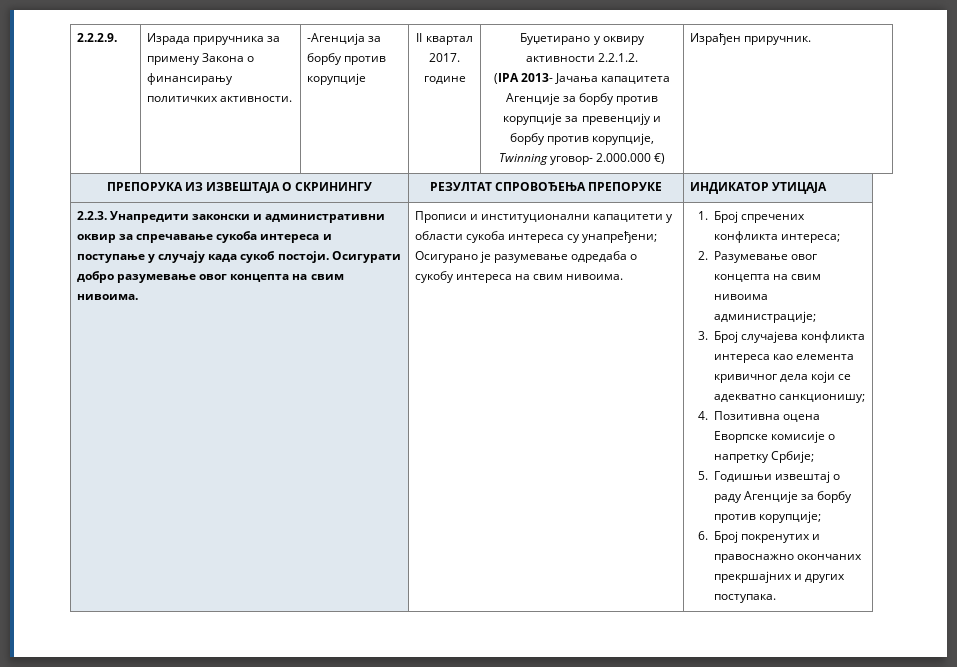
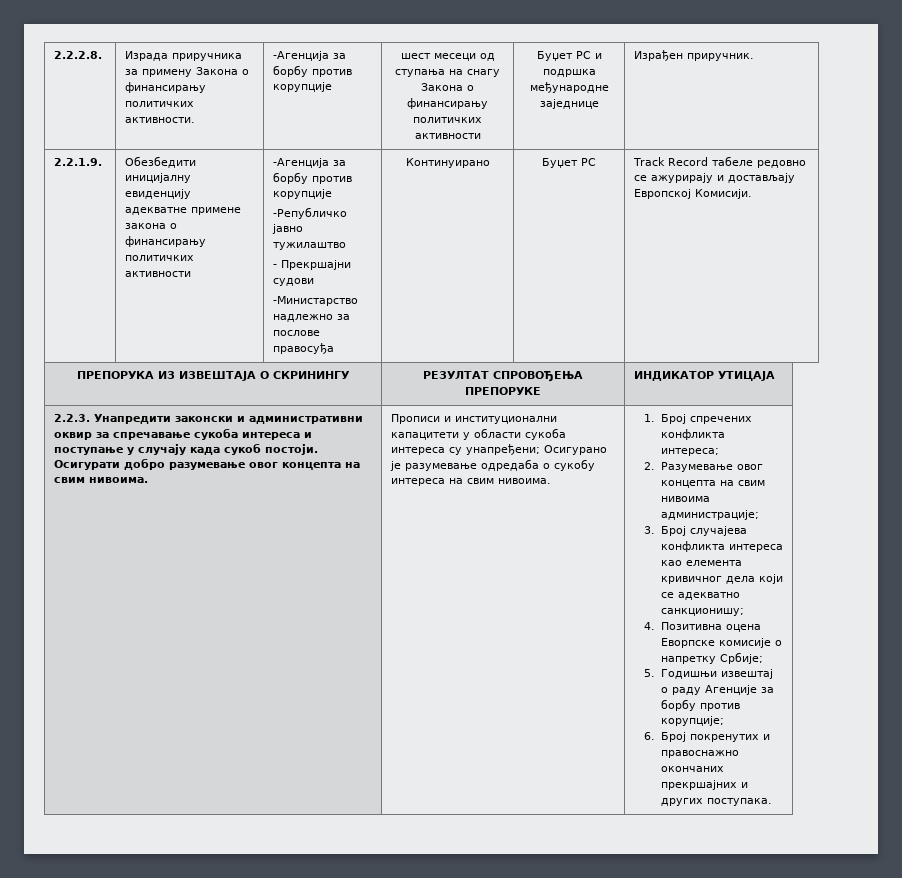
- 2.2.2.9.
+ 2.2.2.8.
- II квартал 2017. године | Буџетирано у оквиру активности 2.2.1.2.
- (IPA 2013- Јачања капацитета Агенције за борбу против корупције за превенцију и борбу против корупције, Twinning уговор- 2.000.000 €) | Израђен приручник.
+ шест месеци од ступања на снагу Закона о финансирању политичких активности | Буџет РС и подршка међународне заједнице | Израђен приручник.
+ 2.2.1.9. | Обезбедити иницијалну евиденцију адекватне примене закона о финансирању политичких активности | -Агенција за борбу против корупције
+ -Републичко јавно тужилаштво
+ - Прекршајни судови
+ -Министарство надлежно за послове правосуђа | Континуирано | Буџет РС | Track Record табеле редовно се ажурирају и достављају Европској Комисији.

